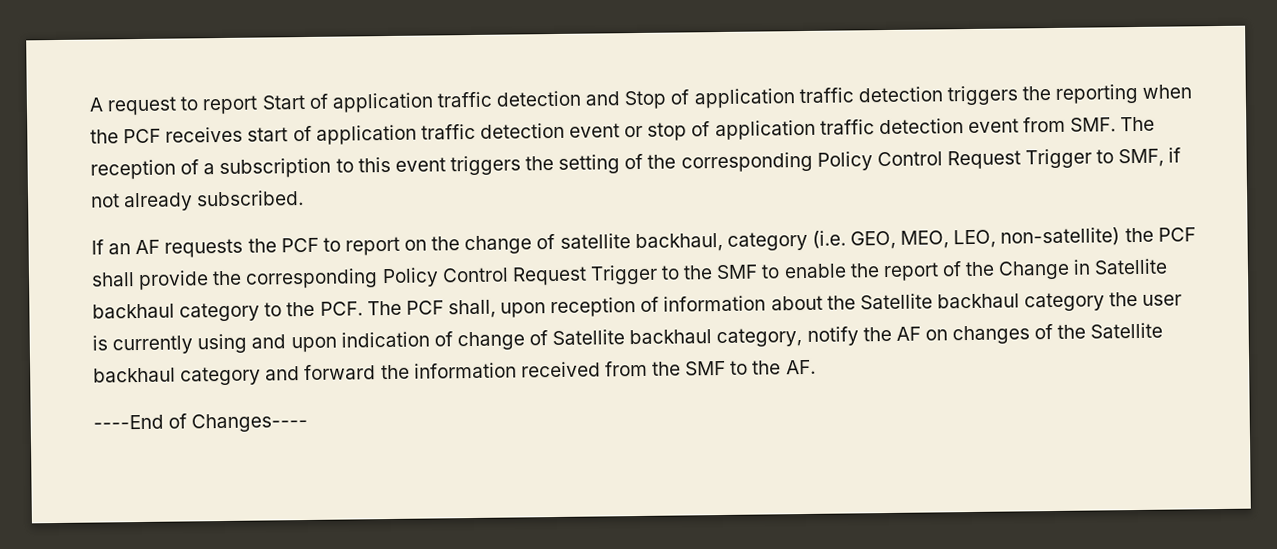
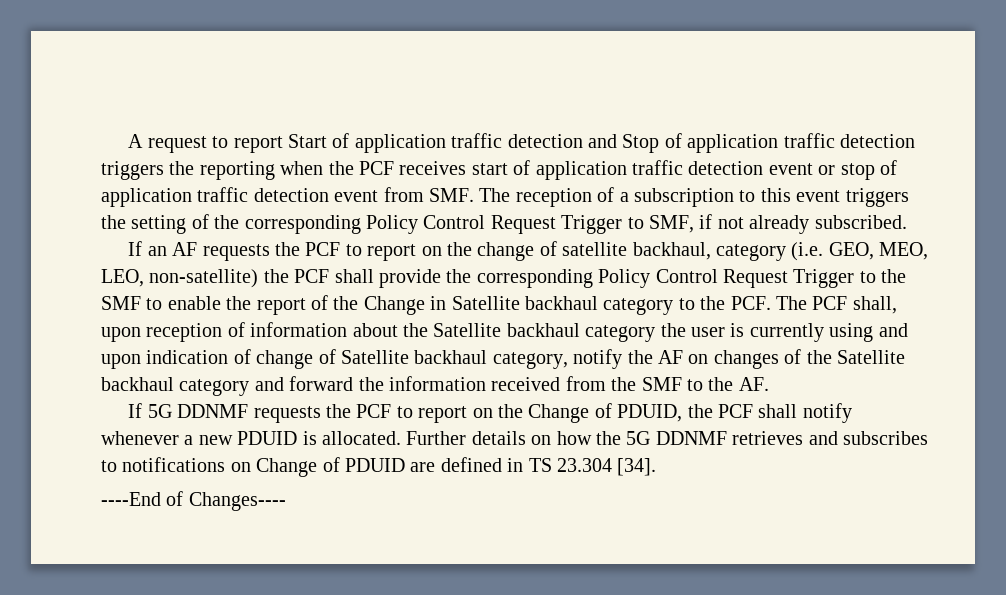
+ If 5G DDNMF requests the PCF to report on the Change of PDUID, the PCF shall notify whenever a new PDUID is allocated. Further details on how the 5G DDNMF retrieves and subscribes to notifications on Change of PDUID are defined in TS 23.304 [34].

